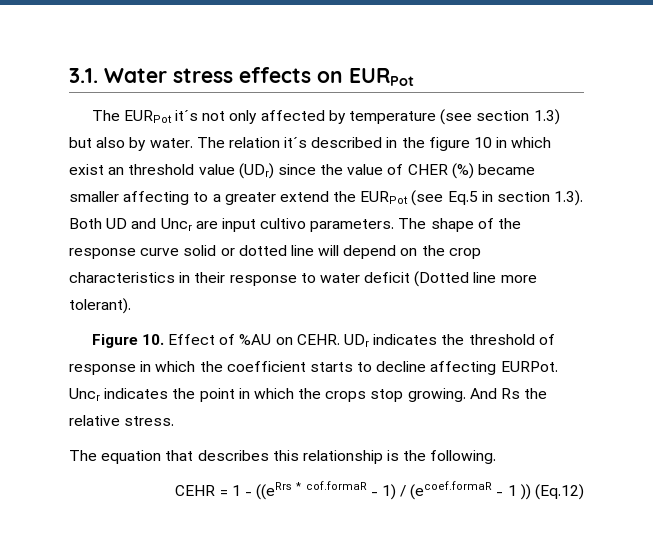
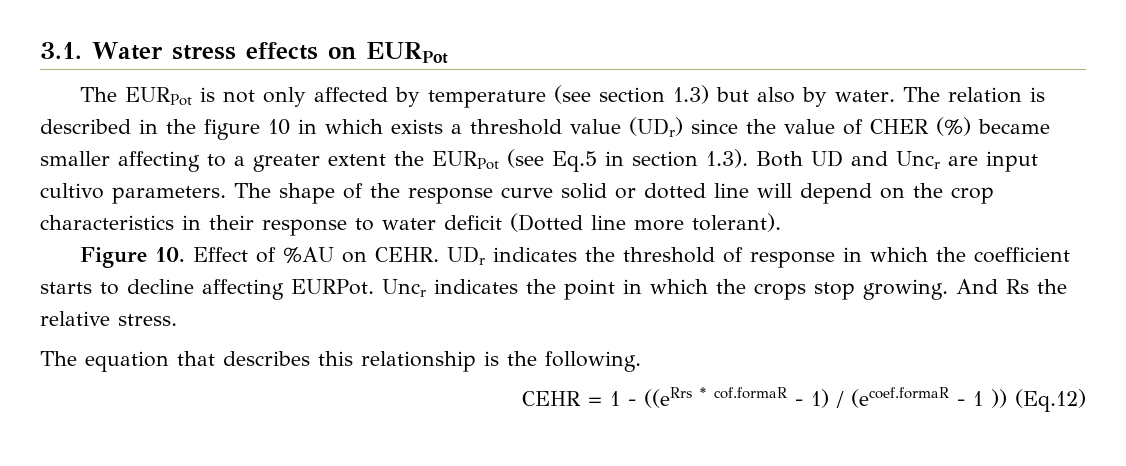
- The EURPot it´s not only affected by temperature (see section 1.3) but also by water.
+ The EURPot is not only affected by temperature (see section 1.3) but also by water.
- The relation it´s described in the figure 10 in which exist an threshold value (UDr) since the value of CHER (%) became smaller affecting to a greater extend the EURPot (see Eq.5 in section 1.3). Both UD and Uncr are input cultivo parameters.
+ The relation is described in the figure 10 in which exists a threshold value (UDr) since the value of CHER (%) became smaller affecting to a greater extent the EURPot (see Eq.5 in section 1.3). Both UD and Uncr are input cultivo parameters.

